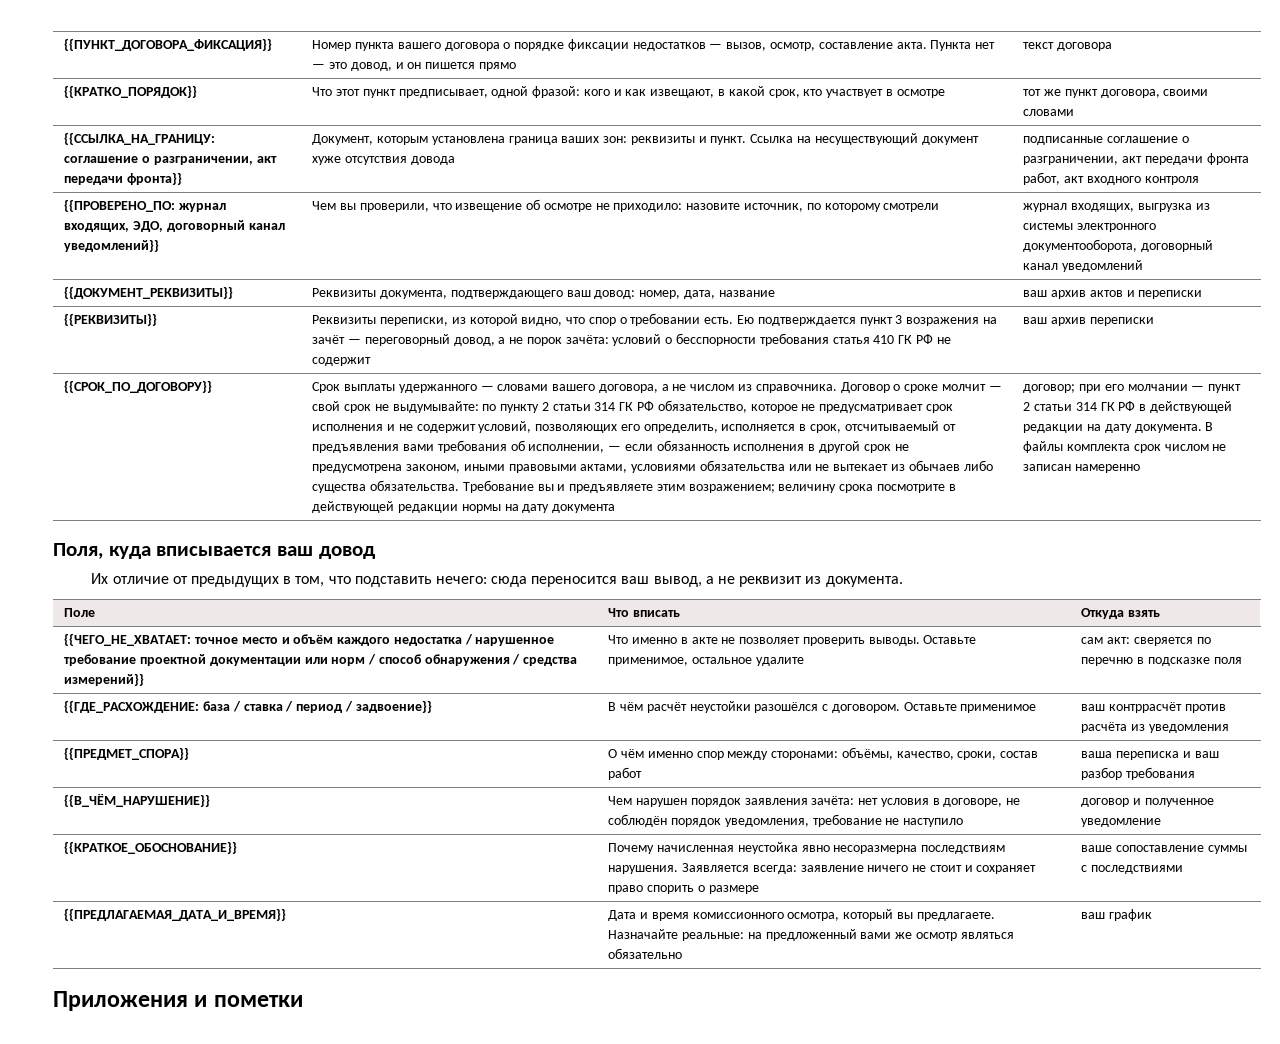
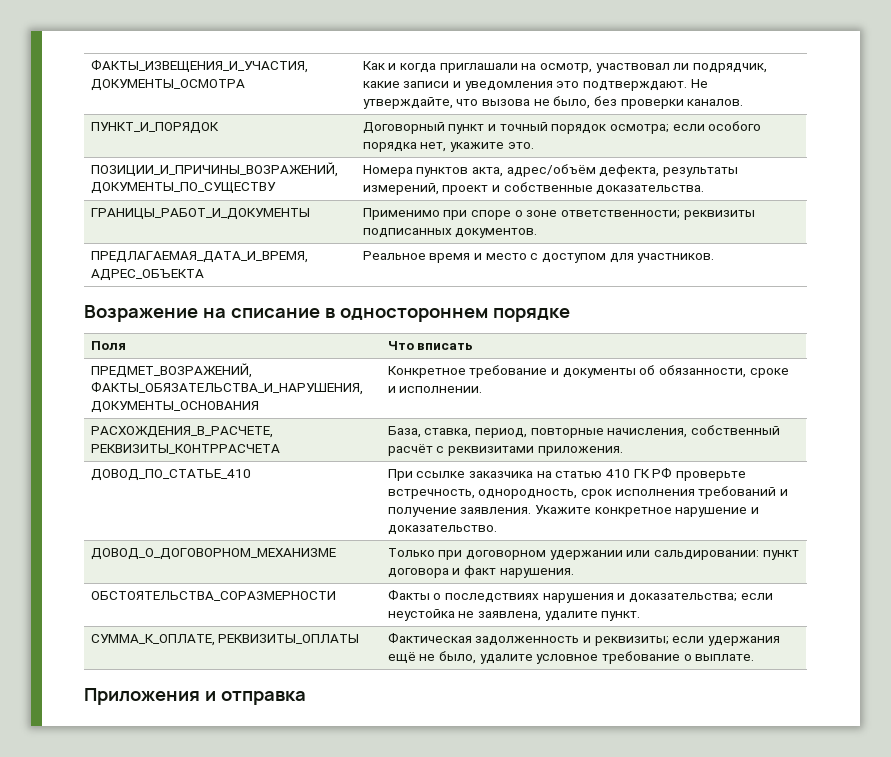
- {{ПУНКТ_ДОГОВОРА_ФИКСАЦИЯ}} | Номер пункта вашего договора о порядке фиксации недостатков — вызов, осмотр, составление акта. Пункта нет — это довод, и он пишется прямо | текст договора
- {{КРАТКО_ПОРЯДОК}} | Что этот пункт предписывает, одной фразой: кого и как извещают, в какой срок, кто участвует в осмотре | тот же пункт договора, своими словами
- {{ССЫЛКА_НА_ГРАНИЦУ: соглашение о разграничении, акт передачи фронта}} | Документ, которым установлена граница ваших зон: реквизиты и пункт. Ссылка на несуществующий документ хуже отсутствия довода | подписанные соглашение о разграничении, акт передачи фронта работ, акт входного контроля
- {{ПРОВЕРЕНО_ПО: журнал входящих, ЭДО, договорный канал уведомлений}} | Чем вы проверили, что извещение об осмотре не приходило: назовите источник, по которому смотрели | журнал входящих, выгрузка из системы электронного документооборота, договорный канал уведомлений
- {{ДОКУМЕНТ_РЕКВИЗИТЫ}} | Реквизиты документа, подтверждающего ваш довод: номер, дата, название | ваш архив актов и переписки
- {{РЕКВИЗИТЫ}} | Реквизиты переписки, из которой видно, что спор о требовании есть. Ею подтверждается пункт 3 возражения на зачёт — переговорный довод, а не порок зачёта: условий о бесспорности требования статья 410 ГК РФ не содержит | ваш архив переписки
- {{СРОК_ПО_ДОГОВОРУ}} | Срок выплаты удержанного — словами вашего договора, а не числом из справочника. Договор о сроке молчит — свой срок не выдумывайте: по пункту 2 статьи 314 ГК РФ обязательство, которое не предусматривает срок исполнения и не содержит условий, позволяющих его определить, исполняется в срок, отсчитываемый от предъявления вами требования об исполнении, — если обязанность исполнения в другой срок не предусмотрена законом, иными правовыми актами, условиями обязательства или не вытекает из обычаев либо существа обязательства. Требование вы и предъявляете этим возражением; величину срока посмотрите в действующей редакции нормы на дату документа | договор; при его молчании — пункт 2 статьи 314 ГК РФ в действующей редакции на дату документа. В файлы комплекта срок числом не записан намеренно
- Поля, куда вписывается ваш довод
- Их отличие от предыдущих в том, что подставить нечего: сюда переносится ваш вывод, а не реквизит из документа.
- Поле | Что вписать | Откуда взять
- {{ЧЕГО_НЕ_ХВАТАЕТ: точное место и объём каждого недостатка / нарушенное требование проектной документации или норм / способ обнаружения / средства измерений}} | Что именно в акте не позволяет проверить выводы. Оставьте применимое, остальное удалите | сам акт: сверяется по перечню в подсказке поля
- {{ГДЕ_РАСХОЖДЕНИЕ: база / ставка / период / задвоение}} | В чём расчёт неустойки разошёлся с договором. Оставьте применимое | ваш контррасчёт против расчёта из уведомления
- {{ПРЕДМЕТ_СПОРА}} | О чём именно спор между сторонами: объёмы, качество, сроки, состав работ | ваша переписка и ваш разбор требования
- {{В_ЧЁМ_НАРУШЕНИЕ}} | Чем нарушен порядок заявления зачёта: нет условия в договоре, не соблюдён порядок уведомления, требование не наступило | договор и полученное уведомление
- {{КРАТКОЕ_ОБОСНОВАНИЕ}} | Почему начисленная неустойка явно несоразмерна последствиям нарушения. Заявляется всегда: заявление ничего не стоит и сохраняет право спорить о размере | ваше сопоставление суммы с последствиями
- {{ПРЕДЛАГАЕМАЯ_ДАТА_И_ВРЕМЯ}} | Дата и время комиссионного осмотра, который вы предлагаете. Назначайте реальные: на предложенный вами же осмотр являться обязательно | ваш график
+ ФАКТЫ_ИЗВЕЩЕНИЯ_И_УЧАСТИЯ, ДОКУМЕНТЫ_ОСМОТРА | Как и когда приглашали на осмотр, участвовал ли подрядчик, какие записи и уведомления это подтверждают. Не утверждайте, что вызова не было, без проверки каналов.
+ ПУНКТ_И_ПОРЯДОК | Договорный пункт и точный порядок осмотра; если особого порядка нет, укажите это.
+ ПОЗИЦИИ_И_ПРИЧИНЫ_ВОЗРАЖЕНИЙ, ДОКУМЕНТЫ_ПО_СУЩЕСТВУ | Номера пунктов акта, адрес/объём дефекта, результаты измерений, проект и собственные доказательства.
+ ГРАНИЦЫ_РАБОТ_И_ДОКУМЕНТЫ | Применимо при споре о зоне ответственности; реквизиты подписанных документов.
+ ПРЕДЛАГАЕМАЯ_ДАТА_И_ВРЕМЯ, АДРЕС_ОБЪЕКТА | Реальное время и место с доступом для участников.
+ Возражение на списание в одностороннем порядке
+ Поля | Что вписать
+ ПРЕДМЕТ_ВОЗРАЖЕНИЙ, ФАКТЫ_ОБЯЗАТЕЛЬСТВА_И_НАРУШЕНИЯ, ДОКУМЕНТЫ_ОСНОВАНИЯ | Конкретное требование и документы об обязанности, сроке и исполнении.
+ РАСХОЖДЕНИЯ_В_РАСЧЕТЕ, РЕКВИЗИТЫ_КОНТРРАСЧЕТА | База, ставка, период, повторные начисления, собственный расчёт с реквизитами приложения.
+ ДОВОД_ПО_СТАТЬЕ_410 | При ссылке заказчика на статью 410 ГК РФ проверьте встречность, однородность, срок исполнения требований и получение заявления. Укажите конкретное нарушение и доказательство.
+ ДОВОД_О_ДОГОВОРНОМ_МЕХАНИЗМЕ | Только при договорном удержании или сальдировании: пункт договора и факт нарушения.
+ ОБСТОЯТЕЛЬСТВА_СОРАЗМЕРНОСТИ | Факты о последствиях нарушения и доказательства; если неустойка не заявлена, удалите пункт.
+ СУММА_К_ОПЛАТЕ, РЕКВИЗИТЫ_ОПЛАТЫ | Фактическая задолженность и реквизиты; если удержания ещё не было, удалите условное требование о выплате.
- Приложения и пометки
+ Приложения и отправка

